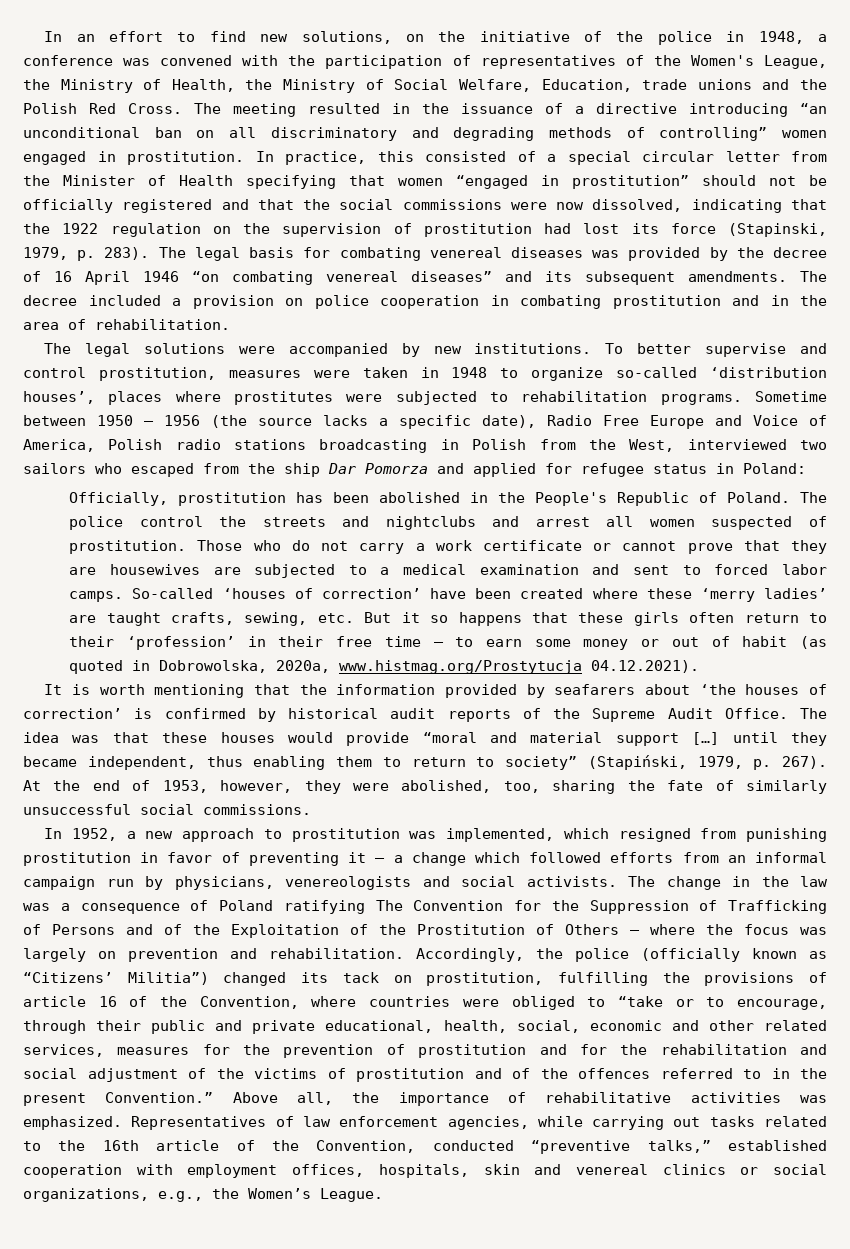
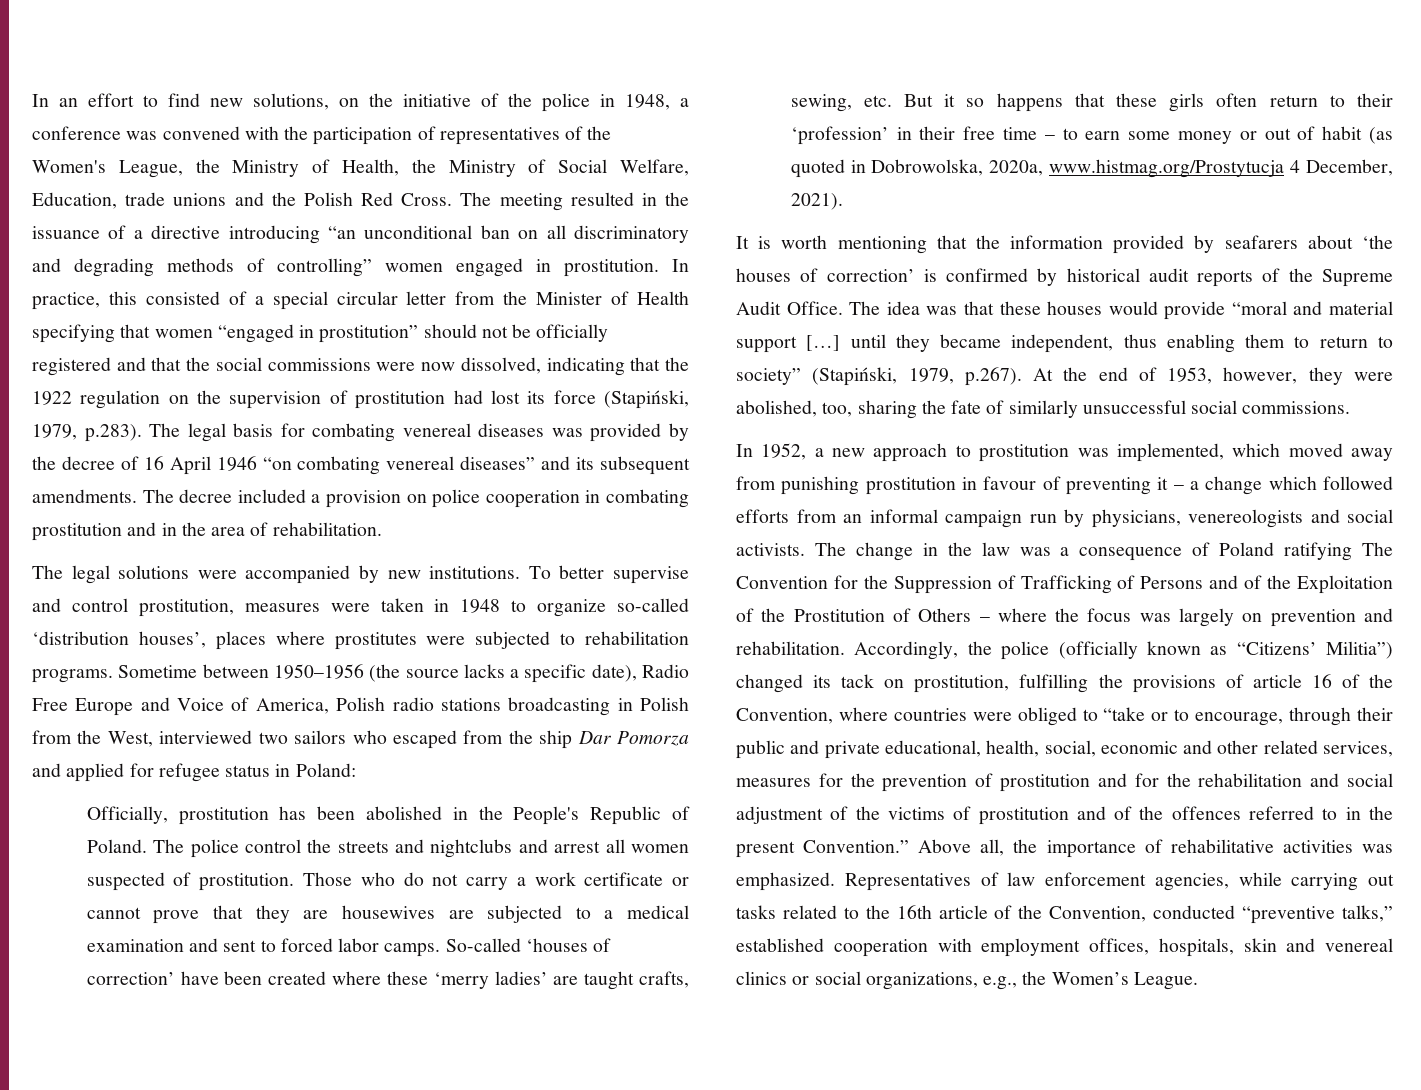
- In practice, this consisted of a special circular letter from the Minister of Health specifying that women “engaged in prostitution” should not be officially registered and that the social commissions were now dissolved, indicating that the 1922 regulation on the supervision of prostitution had lost its force (Stapinski, 1979, p. 283). The legal basis for combating venereal diseases was provided by the decree of 16 April 1946 “on combating venereal diseases” and its subsequent amendments.
+ In practice, this consisted of a special circular letter from the Minister of Health specifying that women “engaged in prostitution” should not be officially registered and that the social commissions were now dissolved, indicating that the 1922 regulation on the supervision of prostitution had lost its force (Stapiński, 1979, p.283). The legal basis for combating venereal diseases was provided by the decree of 16 April 1946 “on combating venereal diseases” and its subsequent amendments.
- Sometime between 1950 – 1956 (the source lacks a specific date), Radio Free Europe and Voice of America, Polish radio stations broadcasting in Polish from the West, interviewed two sailors who escaped from the ship Dar Pomorza and applied for refugee status in Poland:
+ Sometime between 1950–1956 (the source lacks a specific date), Radio Free Europe and Voice of America, Polish radio stations broadcasting in Polish from the West, interviewed two sailors who escaped from the ship Dar Pomorza and applied for refugee status in Poland:
- So-called ‘houses of correction’ have been created where these ‘merry ladies’ are taught crafts, sewing, etc. But it so happens that these girls often return to their ‘profession’ in their free time – to earn some money or out of habit (as quoted in Dobrowolska, 2020a, www.histmag.org/Prostytucja 04.12.2021).
+ So-called ‘houses of correction’ have been created where these ‘merry ladies’ are taught crafts, sewing, etc. But it so happens that these girls often return to their ‘profession’ in their free time – to earn some money or out of habit (as quoted in Dobrowolska, 2020a, www.histmag.org/Prostytucja 4 December, 2021).
- The idea was that these houses would provide “moral and material support […] until they became independent, thus enabling them to return to society” (Stapiński, 1979, p. 267). At the end of 1953, however, they were abolished, too, sharing the fate of similarly unsuccessful social commissions.
+ The idea was that these houses would provide “moral and material support […] until they became independent, thus enabling them to return to society” (Stapiński, 1979, p.267). At the end of 1953, however, they were abolished, too, sharing the fate of similarly unsuccessful social commissions.
- In 1952, a new approach to prostitution was implemented, which resigned from punishing prostitution in favor of preventing it – a change which followed efforts from an informal campaign run by physicians, venereologists and social activists.
+ In 1952, a new approach to prostitution was implemented, which moved away from punishing prostitution in favour of preventing it – a change which followed efforts from an informal campaign run by physicians, venereologists and social activists.

